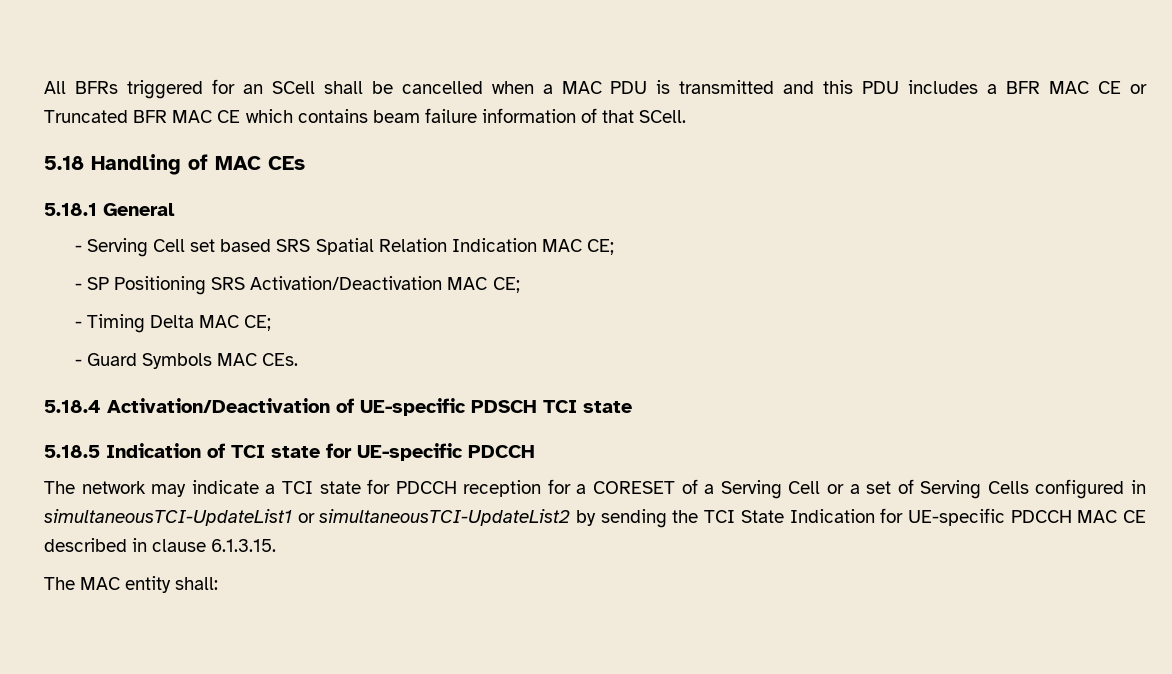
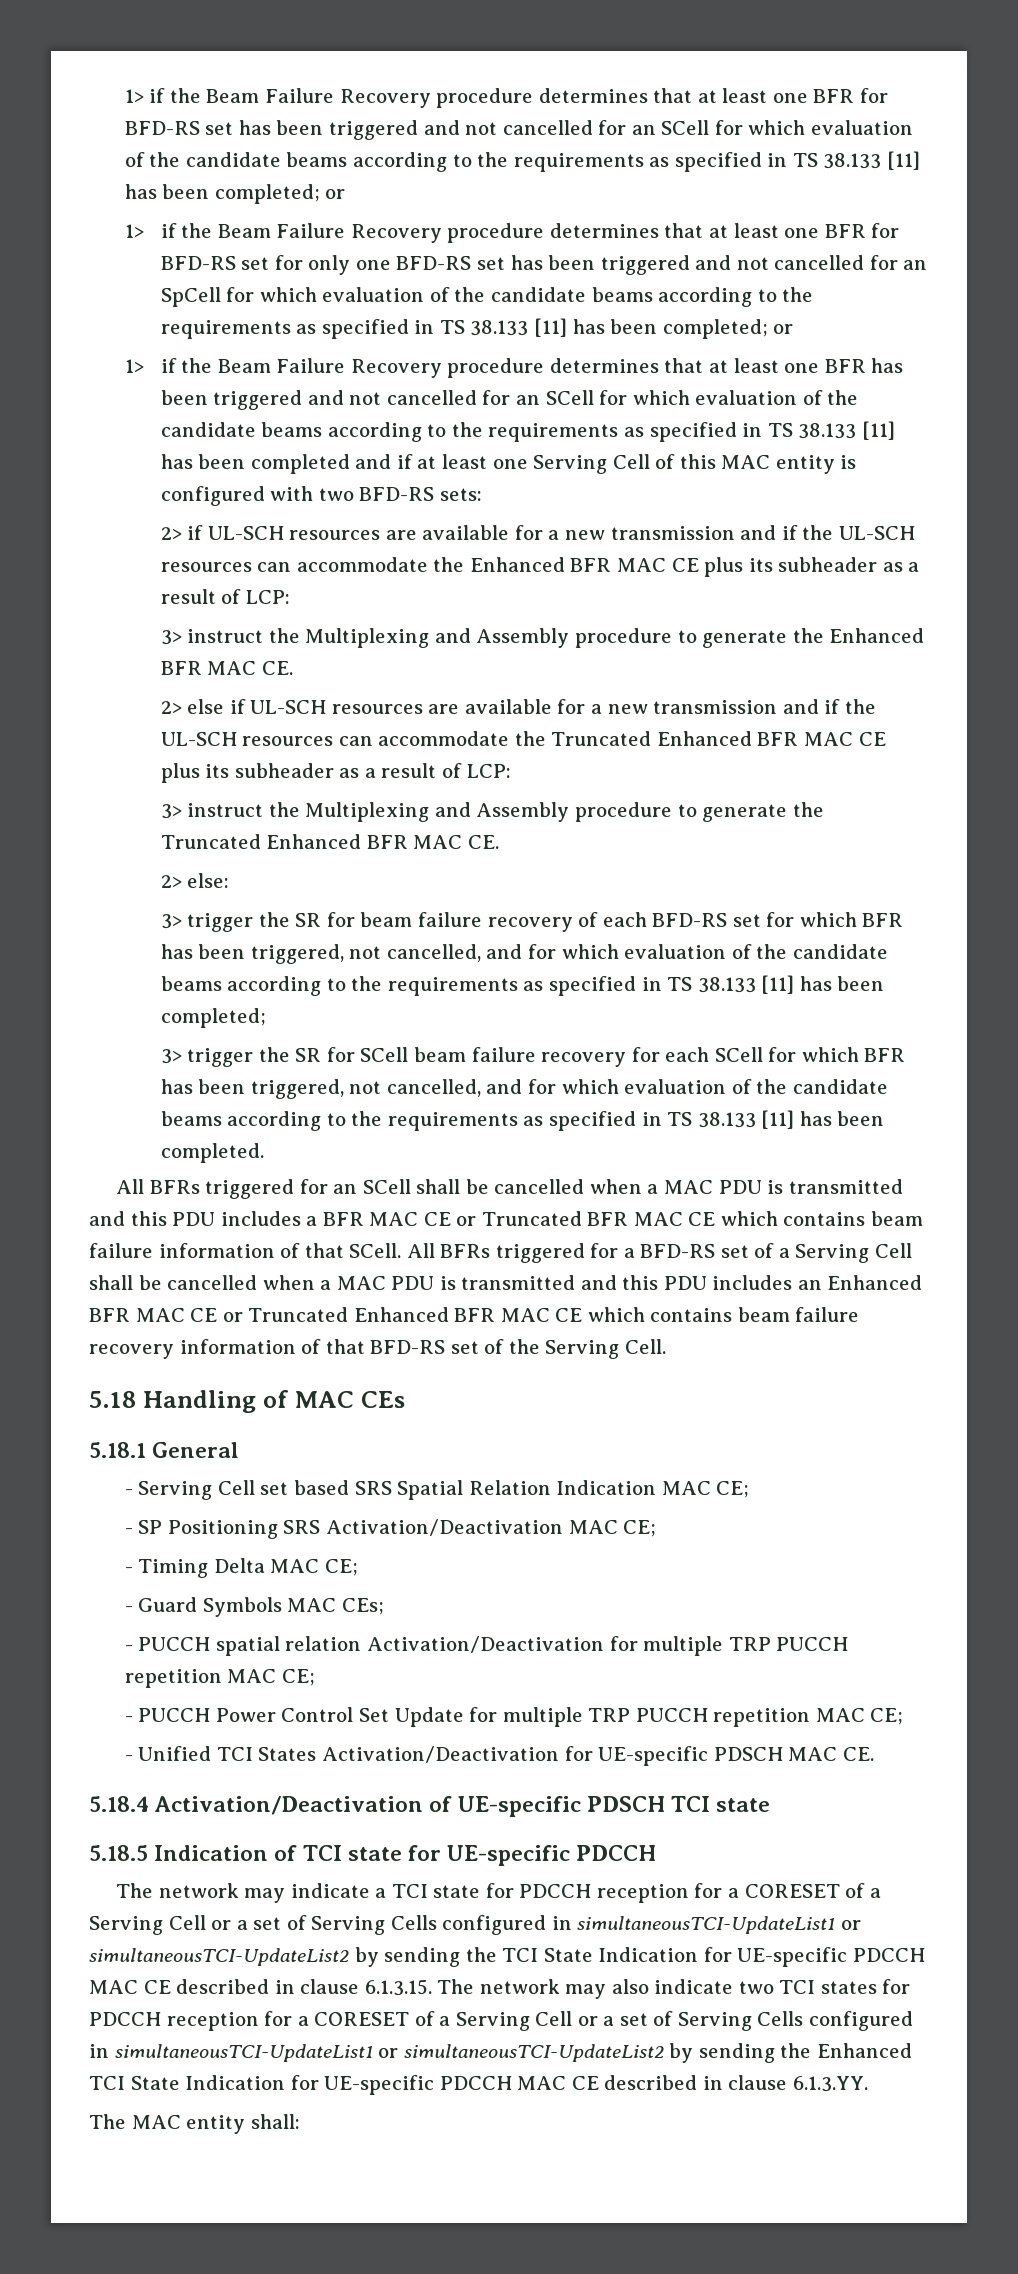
+ 1> if the Beam Failure Recovery procedure determines that at least one BFR for BFD-RS set has been triggered and not cancelled for an SCell for which evaluation of the candidate beams according to the requirements as specified in TS 38.133 [11] has been completed; or
+ 1> if the Beam Failure Recovery procedure determines that at least one BFR for BFD-RS set for only one BFD-RS set has been triggered and not cancelled for an SpCell for which evaluation of the candidate beams according to the requirements as specified in TS 38.133 [11] has been completed; or
+ 1> if the Beam Failure Recovery procedure determines that at least one BFR has been triggered and not cancelled for an SCell for which evaluation of the candidate beams according to the requirements as specified in TS 38.133 [11] has been completed and if at least one Serving Cell of this MAC entity is configured with two BFD-RS sets:
+ 2> if UL-SCH resources are available for a new transmission and if the UL-SCH resources can accommodate the Enhanced BFR MAC CE plus its subheader as a result of LCP:
+ 3> instruct the Multiplexing and Assembly procedure to generate the Enhanced BFR MAC CE.
+ 2> else if UL-SCH resources are available for a new transmission and if the UL-SCH resources can accommodate the Truncated Enhanced BFR MAC CE plus its subheader as a result of LCP:
+ 3> instruct the Multiplexing and Assembly procedure to generate the Truncated Enhanced BFR MAC CE.
+ 2> else:
+ 3> trigger the SR for beam failure recovery of each BFD-RS set for which BFR has been triggered, not cancelled, and for which evaluation of the candidate beams according to the requirements as specified in TS 38.133 [11] has been completed;
+ 3> trigger the SR for SCell beam failure recovery for each SCell for which BFR has been triggered, not cancelled, and for which evaluation of the candidate beams according to the requirements as specified in TS 38.133 [11] has been completed.
+ All BFRs triggered for a BFD-RS set of a Serving Cell shall be cancelled when a MAC PDU is transmitted and this PDU includes an Enhanced BFR MAC CE or Truncated Enhanced BFR MAC CE which contains beam failure recovery information of that BFD-RS set of the Serving Cell.
- - Guard Symbols MAC CEs.
+ - Guard Symbols MAC CEs;
+ - PUCCH spatial relation Activation/Deactivation for multiple TRP PUCCH repetition MAC CE;
+ - PUCCH Power Control Set Update for multiple TRP PUCCH repetition MAC CE;
+ - Unified TCI States Activation/Deactivation for UE-specific PDSCH MAC CE.
- The network may indicate a TCI state for PDCCH reception for a CORESET of a Serving Cell or a set of Serving Cells configured in simultaneousTCI-UpdateList1 or simultaneousTCI-UpdateList2 by sending the TCI State Indication for UE-specific PDCCH MAC CE described in clause 6.1.3.15.
+ The network may indicate a TCI state for PDCCH reception for a CORESET of a Serving Cell or a set of Serving Cells configured in simultaneousTCI-UpdateList1 or simultaneousTCI-UpdateList2 by sending the TCI State Indication for UE-specific PDCCH MAC CE described in clause 6.1.3.15. The network may also indicate two TCI states for PDCCH reception for a CORESET of a Serving Cell or a set of Serving Cells configured in simultaneousTCI-UpdateList1 or simultaneousTCI-UpdateList2 by sending the Enhanced TCI State Indication for UE-specific PDCCH MAC CE described in clause 6.1.3.YY.

